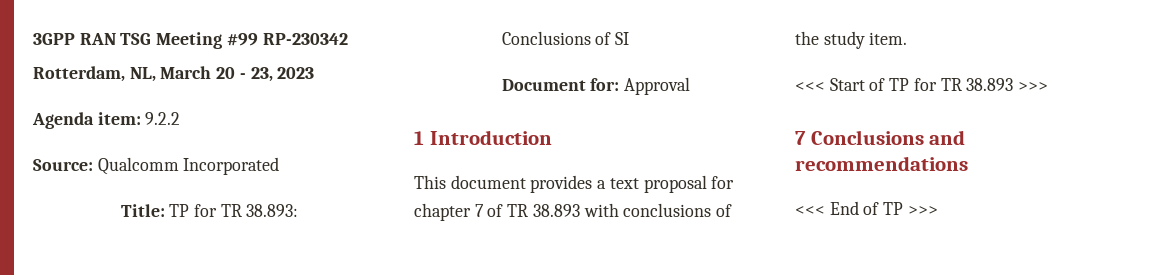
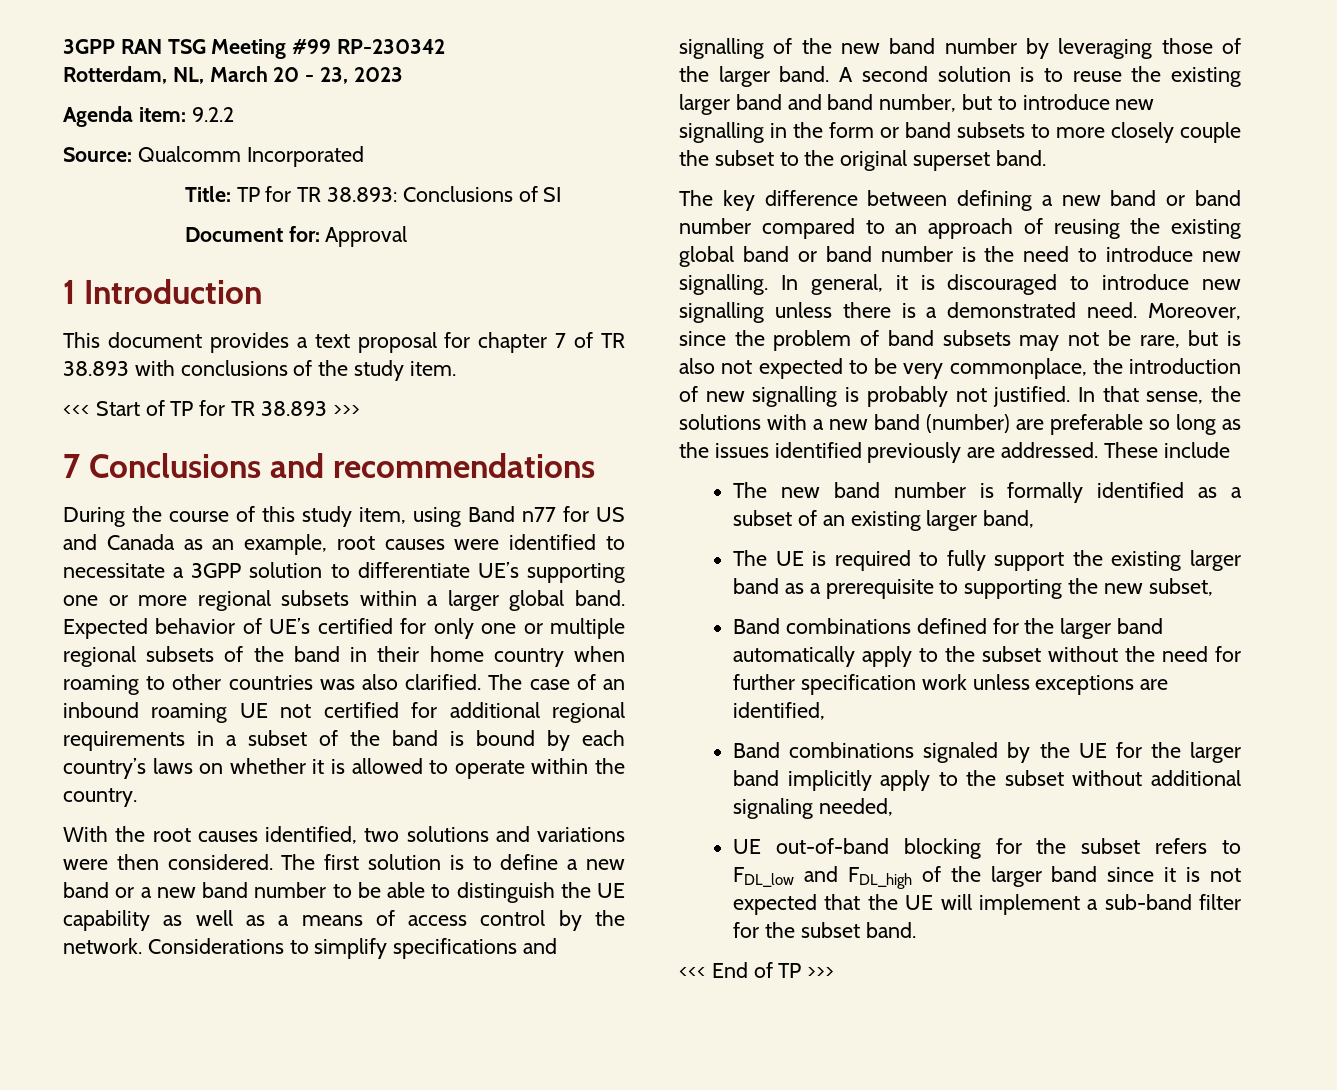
+ During the course of this study item, using Band n77 for US and Canada as an example, root causes were identified to necessitate a 3GPP solution to differentiate UE’s supporting one or more regional subsets within a larger global band. Expected behavior of UE’s certified for only one or multiple regional subsets of the band in their home country when roaming to other countries was also clarified. The case of an inbound roaming UE not certified for additional regional requirements in a subset of the band is bound by each country’s laws on whether it is allowed to operate within the country.
+ With the root causes identified, two solutions and variations were then considered. The first solution is to define a new band or a new band number to be able to distinguish the UE capability as well as a means of access control by the network. Considerations to simplify specifications and signalling of the new band number by leveraging those of the larger band. A second solution is to reuse the existing larger band and band number, but to introduce new signalling in the form or band subsets to more closely couple the subset to the original superset band.
+ The key difference between defining a new band or band number compared to an approach of reusing the existing global band or band number is the need to introduce new signalling. In general, it is discouraged to introduce new signalling unless there is a demonstrated need. Moreover, since the problem of band subsets may not be rare, but is also not expected to be very commonplace, the introduction of new signalling is probably not justified. In that sense, the solutions with a new band (number) are preferable so long as the issues identified previously are addressed. These include
+ The new band number is formally identified as a subset of an existing larger band,
+ The UE is required to fully support the existing larger band as a prerequisite to supporting the new subset,
+ Band combinations defined for the larger band automatically apply to the subset without the need for further specification work unless exceptions are identified,
+ Band combinations signaled by the UE for the larger band implicitly apply to the subset without additional signaling needed,
+ UE out-of-band blocking for the subset refers to FDL_low and FDL_high of the larger band since it is not expected that the UE will implement a sub-band filter for the subset band.

